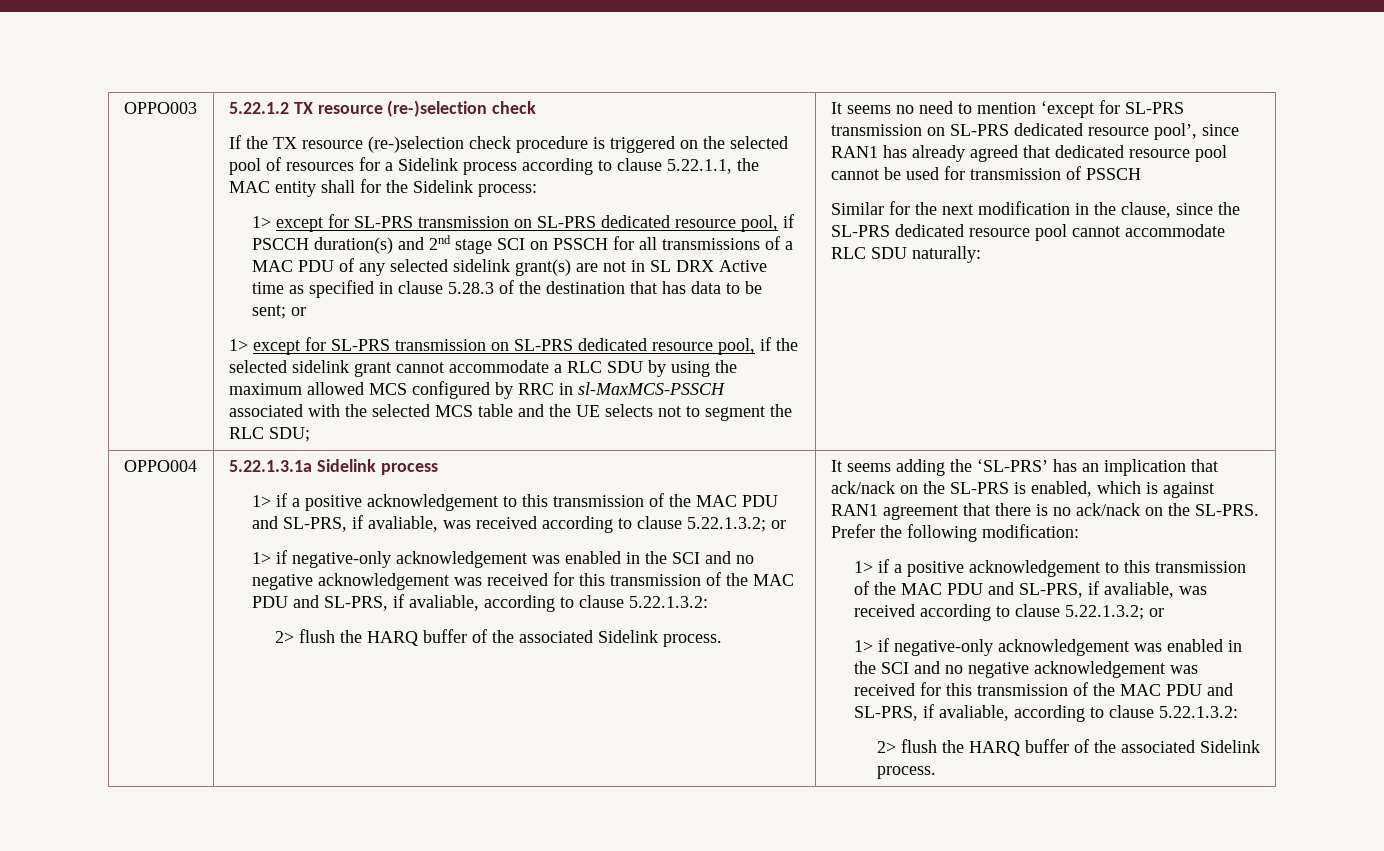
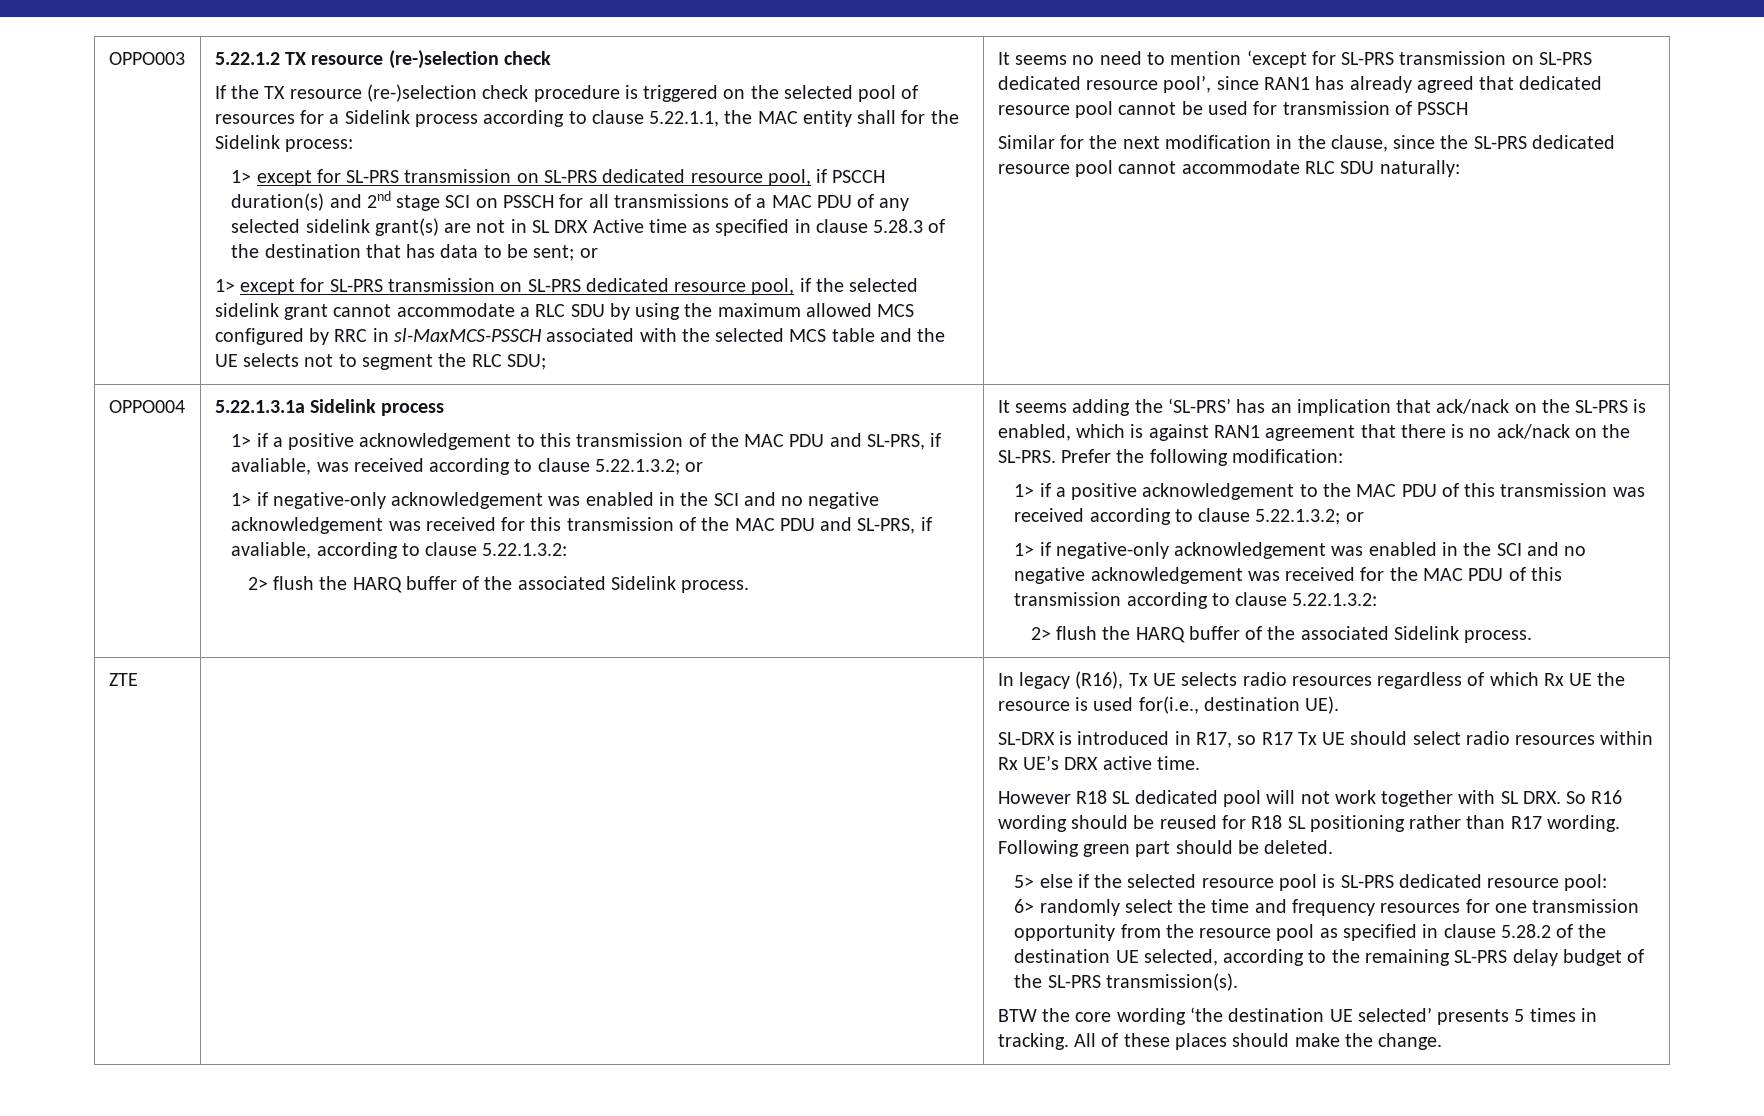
  Prefer the following modification:
- 1> if a positive acknowledgement to this transmission of the MAC PDU and SL-PRS, if avaliable, was received according to clause 5.22.1.3.2; or
- 1> if negative-only acknowledgement was enabled in the SCI and no negative acknowledgement was received for this transmission of the MAC PDU and SL-PRS, if avaliable, according to clause 5.22.1.3.2:
+ 1> if a positive acknowledgement to the MAC PDU of this transmission was received according to clause 5.22.1.3.2; or
+ 1> if negative-only acknowledgement was enabled in the SCI and no negative acknowledgement was received for the MAC PDU of this transmission according to clause 5.22.1.3.2:
+ ZTE | | In legacy (R16), Tx UE selects radio resources regardless of which Rx UE the resource is used for(i.e., destination UE).
+ SL-DRX is introduced in R17, so R17 Tx UE should select radio resources within Rx UE’s DRX active time.
+ However R18 SL dedicated pool will not work together with SL DRX. So R16 wording should be reused for R18 SL positioning rather than R17 wording. Following green part should be deleted.
+ 5> else if the selected resource pool is SL-PRS dedicated resource pool:
+ 6> randomly select the time and frequency resources for one transmission opportunity from the resource pool as specified in clause 5.28.2 of the destination UE selected, according to the remaining SL-PRS delay budget of the SL-PRS transmission(s).
+ BTW the core wording ‘the destination UE selected’ presents 5 times in tracking. All of these places should make the change.

